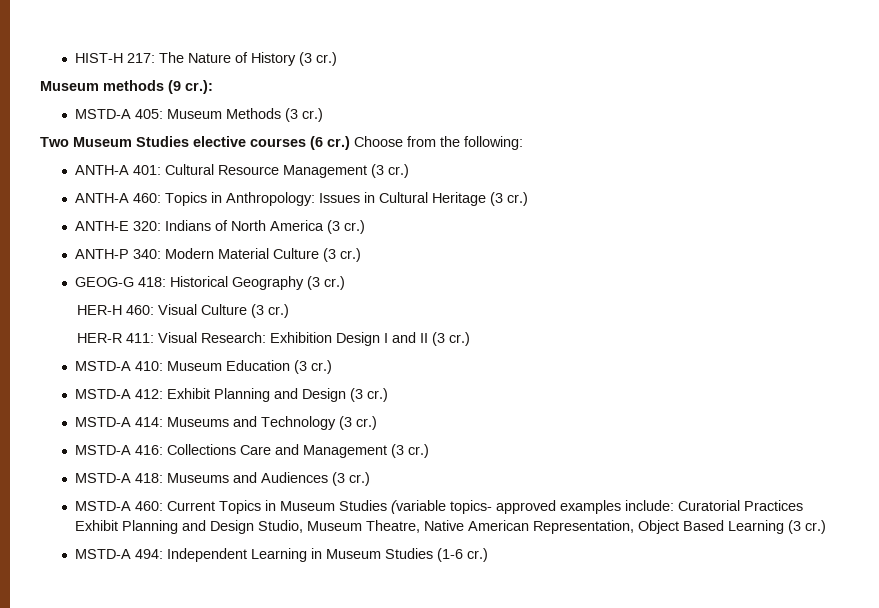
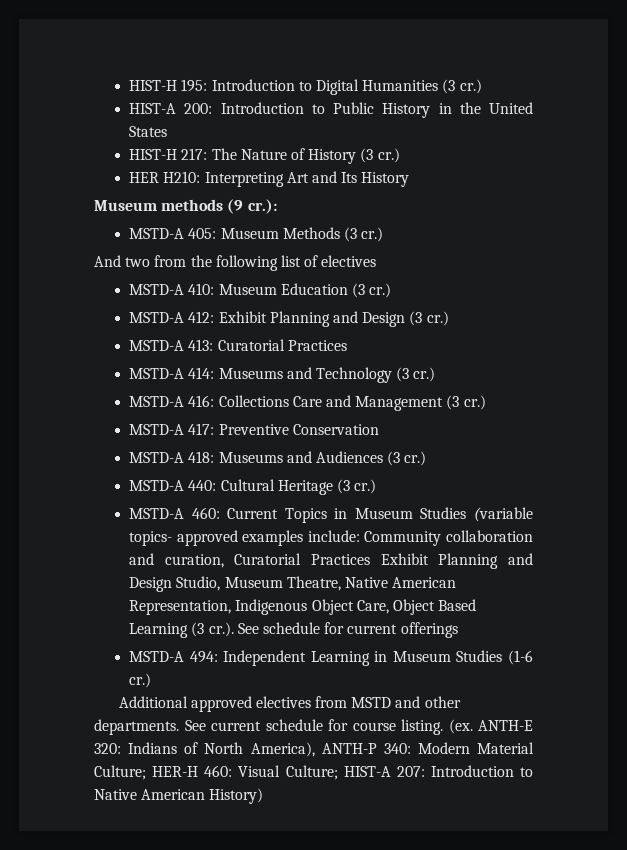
+ HIST-H 195: Introduction to Digital Humanities (3 cr.)
+ HIST-A 200: Introduction to Public History in the United States
+ HER H210: Interpreting Art and Its History
- Two Museum Studies elective courses (6 cr.) Choose from the following:
- ANTH-A 401: Cultural Resource Management (3 cr.)
- ANTH-A 460: Topics in Anthropology: Issues in Cultural Heritage (3 cr.)
- ANTH-E 320: Indians of North America (3 cr.)
- ANTH-P 340: Modern Material Culture (3 cr.)
- GEOG-G 418: Historical Geography (3 cr.)
- HER-H 460: Visual Culture (3 cr.)
- HER-R 411: Visual Research: Exhibition Design I and II (3 cr.)
+ And two from the following list of electives
+ MSTD-A 413: Curatorial Practices
+ MSTD-A 417: Preventive Conservation
+ MSTD-A 440: Cultural Heritage (3 cr.)
- MSTD-A 460: Current Topics in Museum Studies (variable topics- approved examples include: Curatorial Practices Exhibit Planning and Design Studio, Museum Theatre, Native American Representation, Object Based Learning (3 cr.)
+ MSTD-A 460: Current Topics in Museum Studies (variable topics- approved examples include: Community collaboration and curation, Curatorial Practices Exhibit Planning and Design Studio, Museum Theatre, Native American Representation, Indigenous Object Care, Object Based Learning (3 cr.). See schedule for current offerings
+ Additional approved electives from MSTD and other departments. See current schedule for course listing. (ex. ANTH-E 320: Indians of North America), ANTH-P 340: Modern Material Culture; HER-H 460: Visual Culture; HIST-A 207: Introduction to Native American History)

